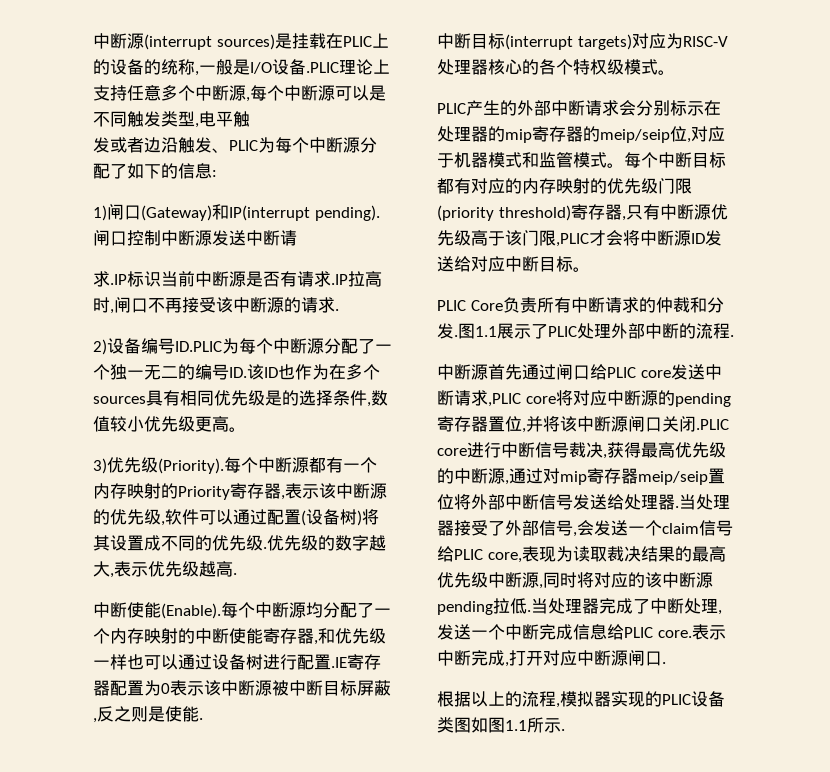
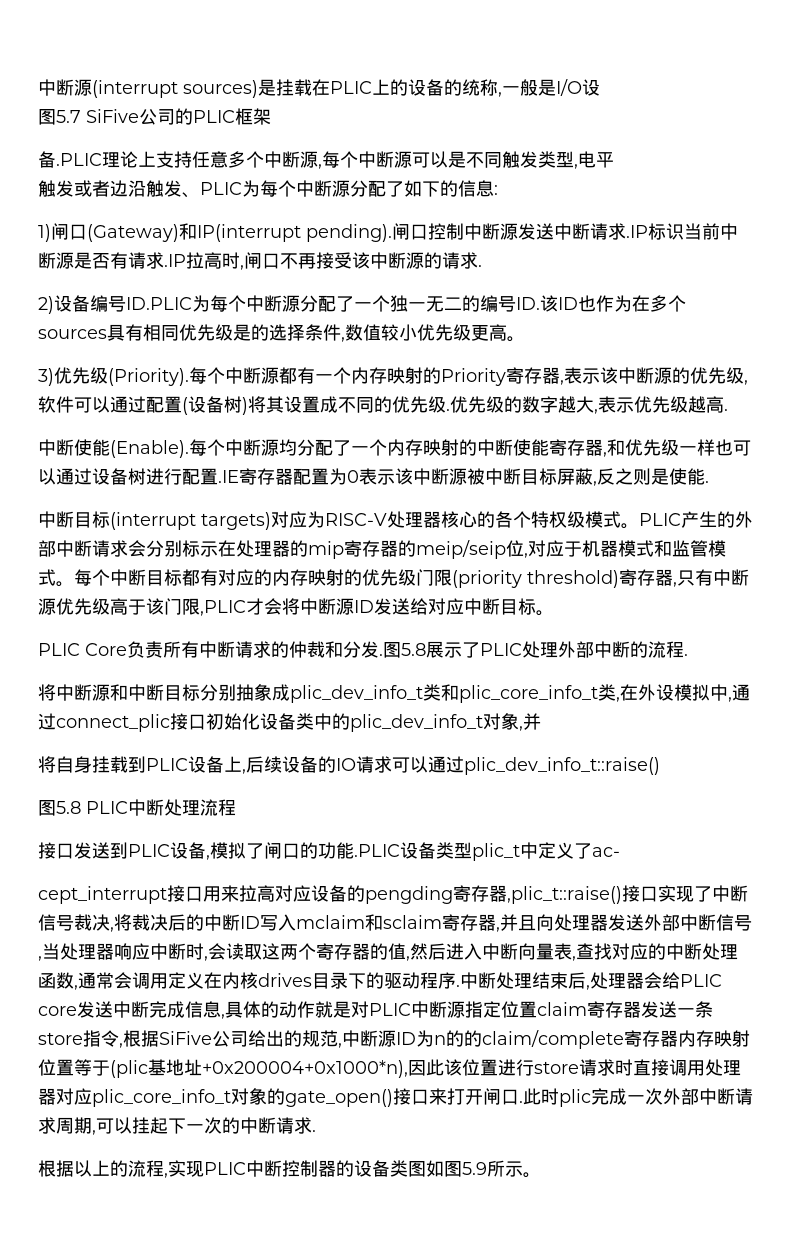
- 中断源(interrupt sources)是挂载在PLIC上的设备的统称,一般是I/O设备.PLIC理论上支持任意多个中断源,每个中断源可以是不同触发类型,电平触
- 发或者边沿触发、PLIC为每个中断源分配了如下的信息:
+ 中断源(interrupt sources)是挂载在PLIC上的设备的统称,一般是I/O设
+ 图5.7 SiFive公司的PLIC框架
+ 备.PLIC理论上支持任意多个中断源,每个中断源可以是不同触发类型,电平
+ 触发或者边沿触发、PLIC为每个中断源分配了如下的信息:
- 闸口控制中断源发送中断请
- 求.IP标识当前中断源是否有请求.IP拉高时,闸口不再接受该中断源的请求.
+ 闸口控制中断源发送中断请求.IP标识当前中断源是否有请求.IP拉高时,闸口不再接受该中断源的请求.
- 中断目标(interrupt targets)对应为RISC-V处理器核心的各个特权级模式。
- PLIC产生的外部中断请求会分别标示在处理器的mip寄存器的meip/seip位,对应于机器模式和监管模式。
+ 中断目标(interrupt targets)对应为RISC-V处理器核心的各个特权级模式。PLIC产生的外部中断请求会分别标示在处理器的mip寄存器的meip/seip位,对应于机器模式和监管模式。
- 图1.1展示了PLIC处理外部中断的流程.
+ 图5.8展示了PLIC处理外部中断的流程.
- 中断源首先通过闸口给PLIC core发送中断请求,PLIC core将对应中断源的pending寄存器置位,并将该中断源闸口关闭.PLIC core进行中断信号裁决,获得最高优先级的中断源,通过对mip寄存器meip/seip置位将外部中断信号发送给处理器.当处理器接受了外部信号,会发送一个claim信号给PLIC core,表现为读取裁决结果的最高优先级中断源,同时将对应的该中断源pending拉低.当处理器完成了中断处理,发送一个中断完成信息给PLIC core.表示中断完成,打开对应中断源闸口.
+ 将中断源和中断目标分别抽象成plic_dev_info_t类和plic_core_info_t类,在外设模拟中,通过connect_plic接口初始化设备类中的plic_dev_info_t对象,并
+ 将自身挂载到PLIC设备上,后续设备的IO请求可以通过plic_dev_info_t::raise()
+ 图5.8 PLIC中断处理流程
+ 接口发送到PLIC设备,模拟了闸口的功能.PLIC设备类型plic_t中定义了ac-
+ cept_interrupt接口用来拉高对应设备的pengding寄存器,plic_t::raise()接口实现了中断信号裁决,将裁决后的中断ID写入mclaim和sclaim寄存器,并且向处理器发送外部中断信号,当处理器响应中断时,会读取这两个寄存器的值,然后进入中断向量表,查找对应的中断处理函数,通常会调用定义在内核drives目录下的驱动程序.中断处理结束后,处理器会给PLIC core发送中断完成信息,具体的动作就是对PLIC中断源指定位置claim寄存器发送一条store指令,根据SiFive公司给出的规范,中断源ID为n的的claim/complete寄存器内存映射位置等于(plic基地址+0x200004+0x1000*n),因此该位置进行store请求时直接调用处理器对应plic_core_info_t对象的gate_open()接口来打开闸口.此时plic完成一次外部中断请求周期,可以挂起下一次的中断请求.
- 根据以上的流程,模拟器实现的PLIC设备类图如图1.1所示.
+ 根据以上的流程,实现PLIC中断控制器的设备类图如图5.9所示。

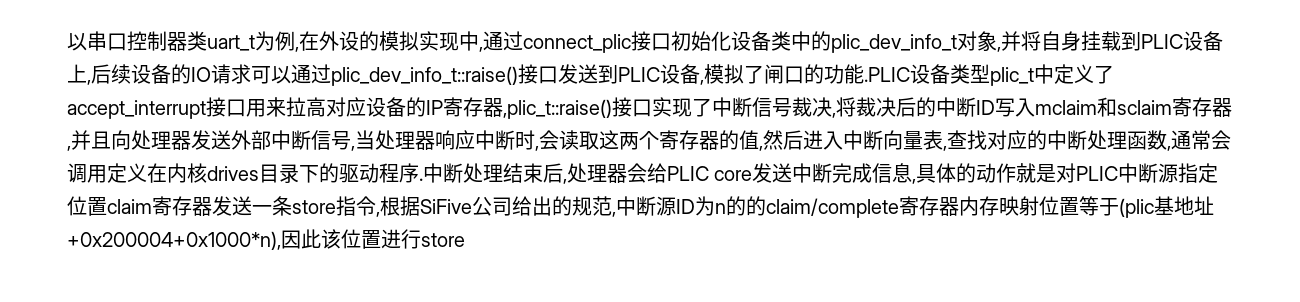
- 中断源(interrupt sources)是挂载在PLIC上的设备的统称,一般是I/O设
- 图5.7 SiFive公司的PLIC框架
- 备.PLIC理论上支持任意多个中断源,每个中断源可以是不同触发类型,电平
- 触发或者边沿触发、PLIC为每个中断源分配了如下的信息:
- 1)闸口(Gateway)和IP(interrupt pending).闸口控制中断源发送中断请求.IP标识当前中断源是否有请求.IP拉高时,闸口不再接受该中断源的请求.
- 2)设备编号ID.PLIC为每个中断源分配了一个独一无二的编号ID.该ID也作为在多个sources具有相同优先级是的选择条件,数值较小优先级更高。
- 3)优先级(Priority).每个中断源都有一个内存映射的Priority寄存器,表示该中断源的优先级,软件可以通过配置(设备树)将其设置成不同的优先级.优先级的数字越大,表示优先级越高.
- 中断使能(Enable).每个中断源均分配了一个内存映射的中断使能寄存器,和优先级一样也可以通过设备树进行配置.IE寄存器配置为0表示该中断源被中断目标屏蔽,反之则是使能.
- 中断目标(interrupt targets)对应为RISC-V处理器核心的各个特权级模式。PLIC产生的外部中断请求会分别标示在处理器的mip寄存器的meip/seip位,对应于机器模式和监管模式。每个中断目标都有对应的内存映射的优先级门限(priority threshold)寄存器,只有中断源优先级高于该门限,PLIC才会将中断源ID发送给对应中断目标。
- PLIC Core负责所有中断请求的仲裁和分发.图5.8展示了PLIC处理外部中断的流程.
- 将中断源和中断目标分别抽象成plic_dev_info_t类和plic_core_info_t类,在外设模拟中,通过connect_plic接口初始化设备类中的plic_dev_info_t对象,并
- 将自身挂载到PLIC设备上,后续设备的IO请求可以通过plic_dev_info_t::raise()
- 图5.8 PLIC中断处理流程
- 接口发送到PLIC设备,模拟了闸口的功能.PLIC设备类型plic_t中定义了ac-
- cept_interrupt接口用来拉高对应设备的pengding寄存器,plic_t::raise()接口实现了中断信号裁决,将裁决后的中断ID写入mclaim和sclaim寄存器,并且向处理器发送外部中断信号,当处理器响应中断时,会读取这两个寄存器的值,然后进入中断向量表,查找对应的中断处理函数,通常会调用定义在内核drives目录下的驱动程序.
+ 以串口控制器类uart_t为例,在外设的模拟实现中,通过connect_plic接口初始化设备类中的plic_dev_info_t对象,并将自身挂载到PLIC设备上,后续设备的IO请求可以通过plic_dev_info_t::raise()接口发送到PLIC设备,模拟了闸口的功能.PLIC设备类型plic_t中定义了accept_interrupt接口用来拉高对应设备的IP寄存器,plic_t::raise()接口实现了中断信号裁决,将裁决后的中断ID写入mclaim和sclaim寄存器,并且向处理器发送外部中断信号,当处理器响应中断时,会读取这两个寄存器的值,然后进入中断向量表,查找对应的中断处理函数,通常会调用定义在内核drives目录下的驱动程序.
- 中断处理结束后,处理器会给PLIC core发送中断完成信息,具体的动作就是对PLIC中断源指定位置claim寄存器发送一条store指令,根据SiFive公司给出的规范,中断源ID为n的的claim/complete寄存器内存映射位置等于(plic基地址+0x200004+0x1000*n),因此该位置进行store请求时直接调用处理器对应plic_core_info_t对象的gate_open()接口来打开闸口.此时plic完成一次外部中断请求周期,可以挂起下一次的中断请求.
- 根据以上的流程,实现PLIC中断控制器的设备类图如图5.9所示。
+ 中断处理结束后,处理器会给PLIC core发送中断完成信息,具体的动作就是对PLIC中断源指定位置claim寄存器发送一条store指令,根据SiFive公司给出的规范,中断源ID为n的的claim/complete寄存器内存映射位置等于(plic基地址+0x200004+0x1000*n),因此该位置进行store

